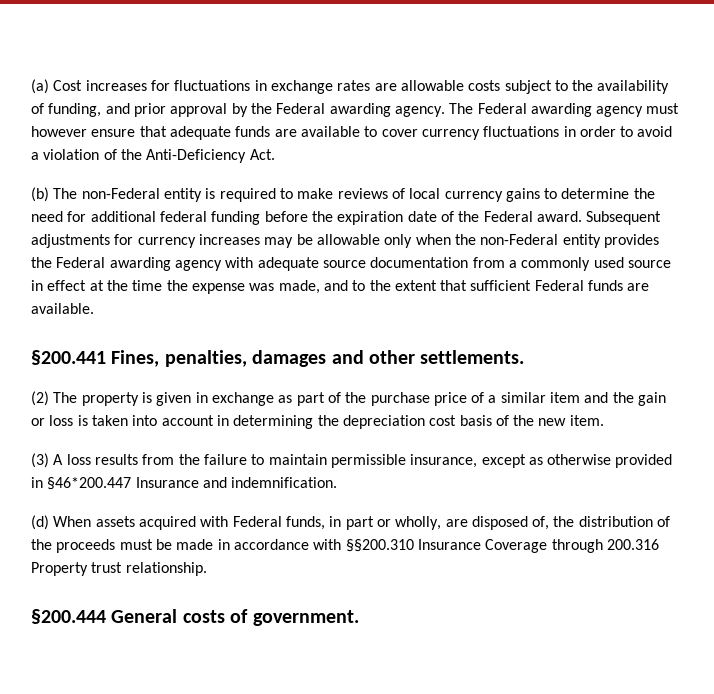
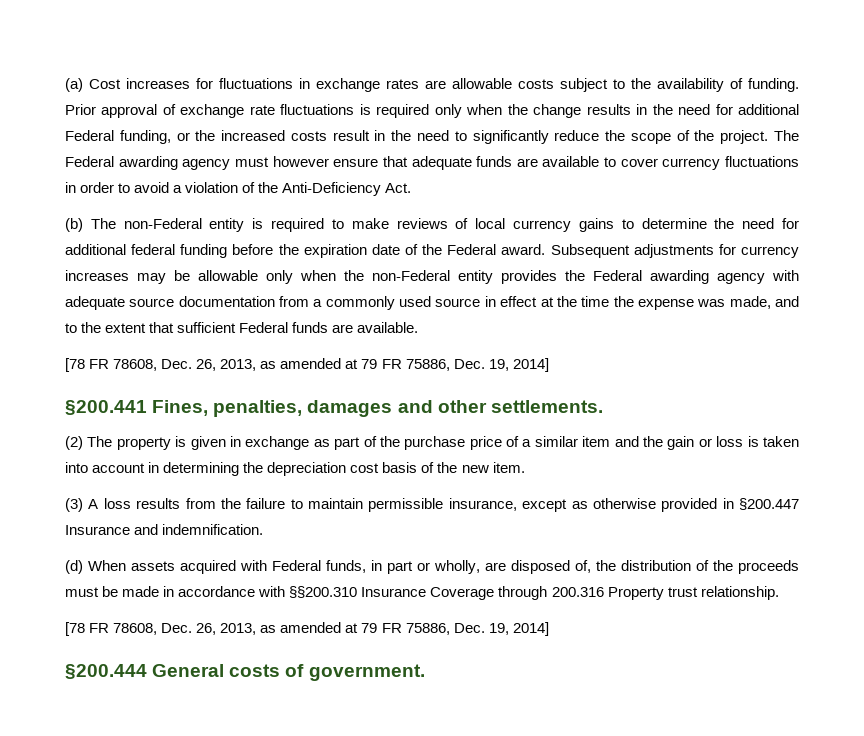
- (a) Cost increases for fluctuations in exchange rates are allowable costs subject to the availability of funding, and prior approval by the Federal awarding agency.
+ (a) Cost increases for fluctuations in exchange rates are allowable costs subject to the availability of funding. Prior approval of exchange rate fluctuations is required only when the change results in the need for additional Federal funding, or the increased costs result in the need to significantly reduce the scope of the project.
  Subsequent adjustments for currency increases may be allowable only when the non-Federal entity provides the Federal awarding agency with adequate source documentation from a commonly used source in effect at the time the expense was made, and to the extent that sufficient Federal funds are available.
+ [78 FR 78608, Dec. 26, 2013, as amended at 79 FR 75886, Dec. 19, 2014]
- (3) A loss results from the failure to maintain permissible insurance, except as otherwise provided in §46*200.447 Insurance and indemnification.
+ (3) A loss results from the failure to maintain permissible insurance, except as otherwise provided in §200.447 Insurance and indemnification.
  (d) When assets acquired with Federal funds, in part or wholly, are disposed of, the distribution of the proceeds must be made in accordance with §§200.310 Insurance Coverage through 200.316 Property trust relationship.
+ [78 FR 78608, Dec. 26, 2013, as amended at 79 FR 75886, Dec. 19, 2014]

